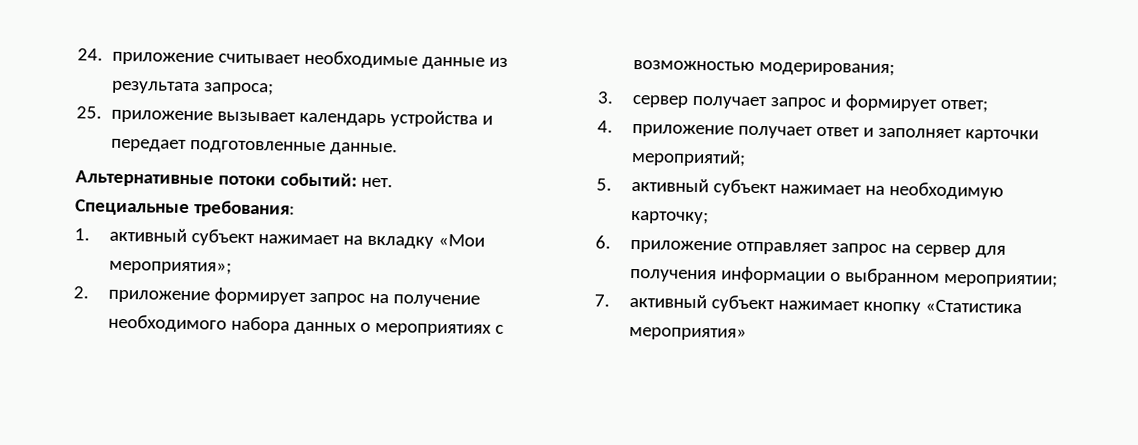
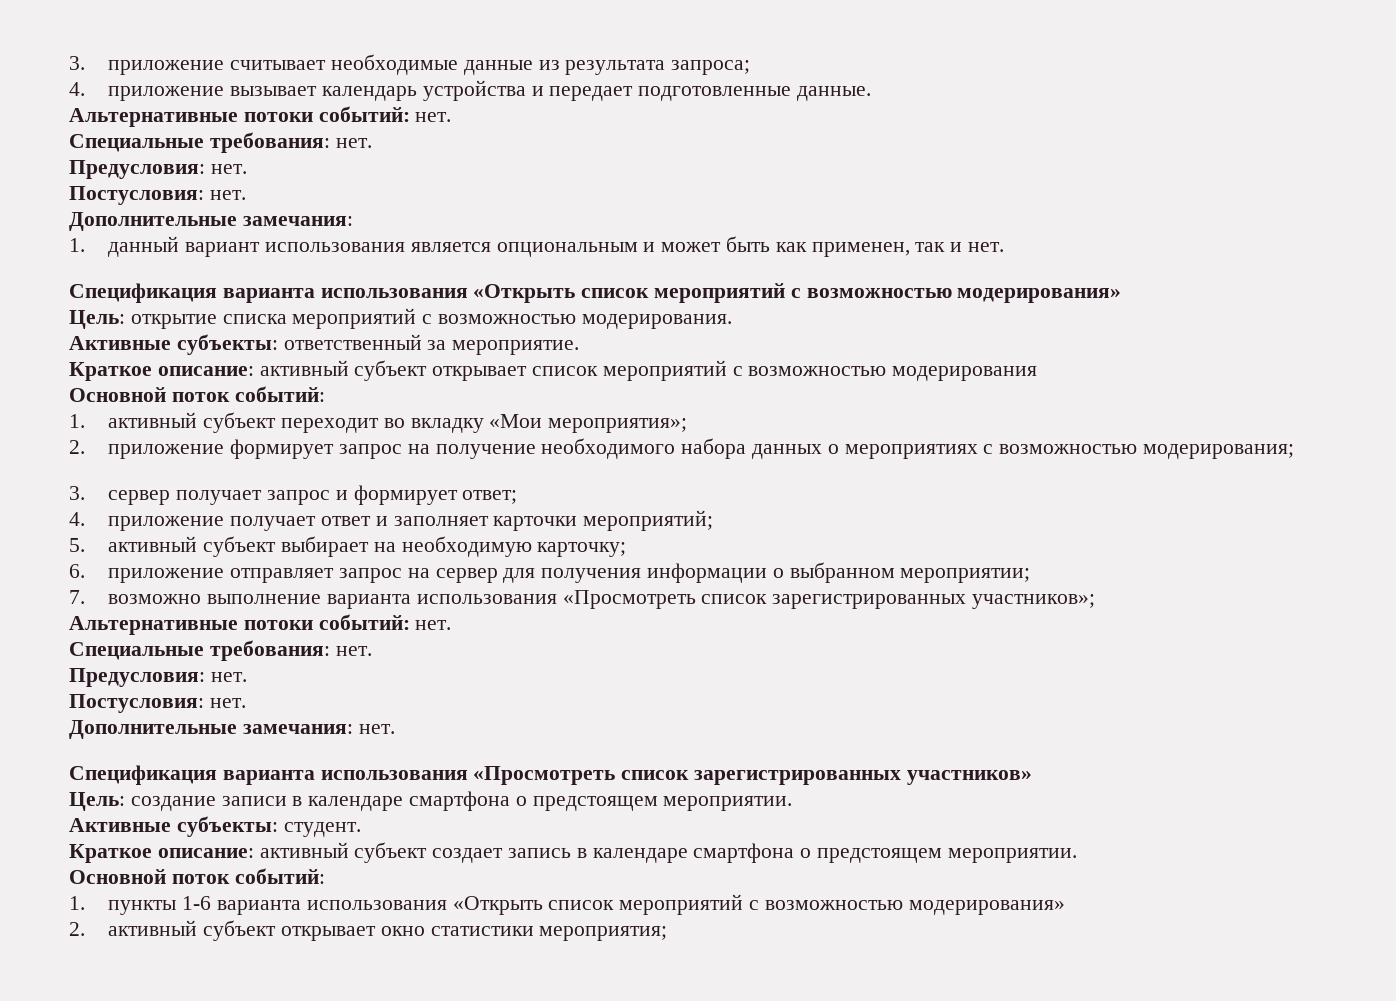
- 24. приложение считывает необходимые данные из результата запроса;
+ 3. приложение считывает необходимые данные из результата запроса;
- 25. приложение вызывает календарь устройства и передает подготовленные данные.
+ 4. приложение вызывает календарь устройства и передает подготовленные данные.
  Альтернативные потоки событий: нет.
- Специальные требования:
+ Специальные требования: нет.
+ Предусловия: нет.
+ Постусловия: нет.
+ Дополнительные замечания:
+ 1. данный вариант использования является опциональным и может быть как применен, так и нет.
+ Спецификация варианта использования «Открыть список мероприятий с возможностью модерирования»
+ Цель: открытие списка мероприятий с возможностью модерирования.
+ Активные субъекты: ответственный за мероприятие.
+ Краткое описание: активный субъект открывает список мероприятий с возможностью модерирования
+ Основной поток событий:
- 1. активный субъект нажимает на вкладку «Мои мероприятия»;
+ 1. активный субъект переходит во вкладку «Мои мероприятия»;
- 5. активный субъект нажимает на необходимую карточку;
+ 5. активный субъект выбирает на необходимую карточку;
- 7. активный субъект нажимает кнопку «Статистика мероприятия»
+ 7. возможно выполнение варианта использования «Просмотреть список зарегистрированных участников»;
+ Альтернативные потоки событий: нет.
+ Специальные требования: нет.
+ Предусловия: нет.
+ Постусловия: нет.
+ Дополнительные замечания: нет.
+ Спецификация варианта использования «Просмотреть список зарегистрированных участников»
+ Цель: создание записи в календаре смартфона о предстоящем мероприятии.
+ Активные субъекты: студент.
+ Краткое описание: активный субъект создает запись в календаре смартфона о предстоящем мероприятии.
+ Основной поток событий:
+ 1. пункты 1-6 варианта использования «Открыть список мероприятий с возможностью модерирования»
+ 2. активный субъект открывает окно статистики мероприятия;

